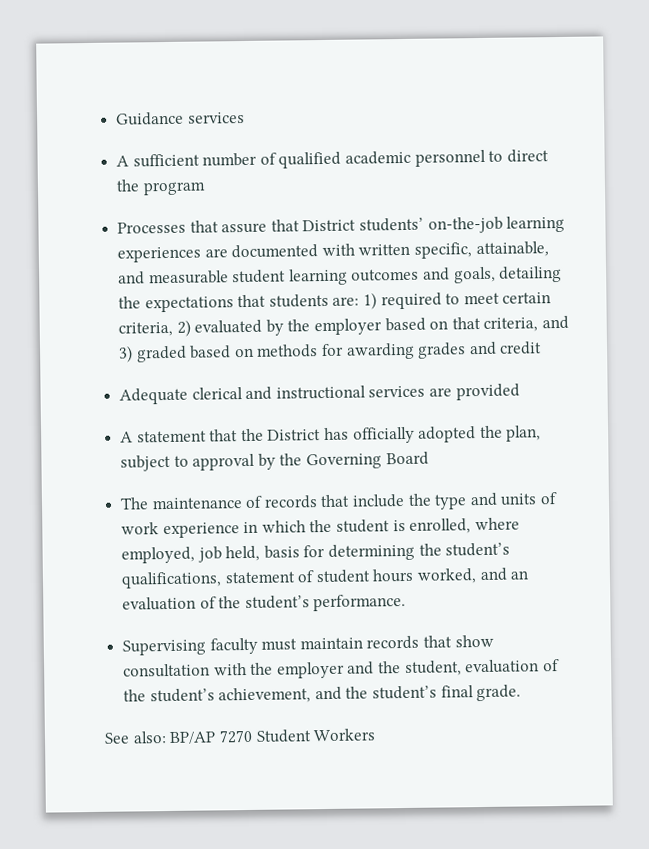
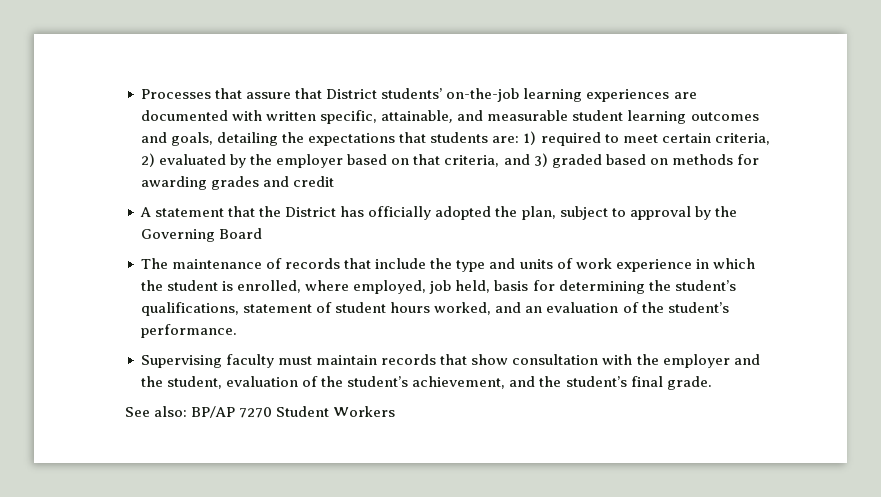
- Guidance services
- A sufficient number of qualified academic personnel to direct the program
- Adequate clerical and instructional services are provided

